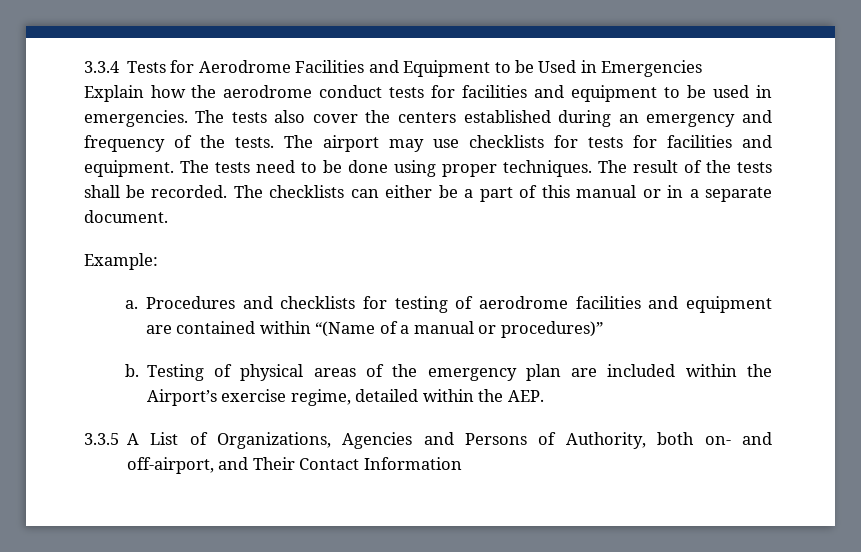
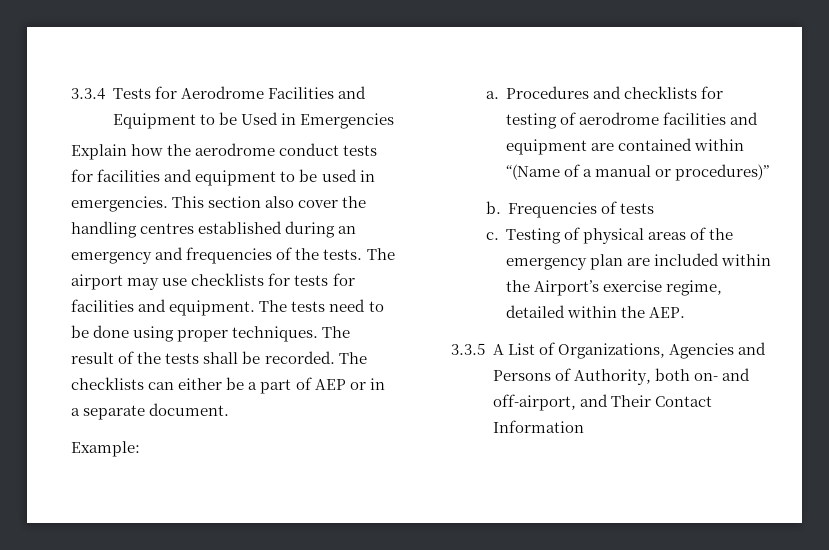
- The tests also cover the centers established during an emergency and frequency of the tests.
+ This section also cover the handling centres established during an emergency and frequencies of the tests.
- The checklists can either be a part of this manual or in a separate document.
+ The checklists can either be a part of AEP or in a separate document.
+ Frequencies of tests
+ c.

